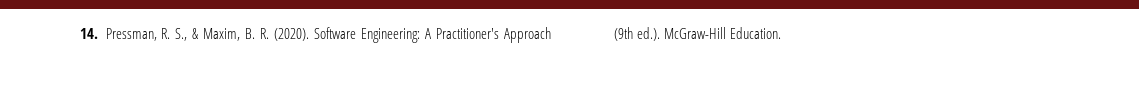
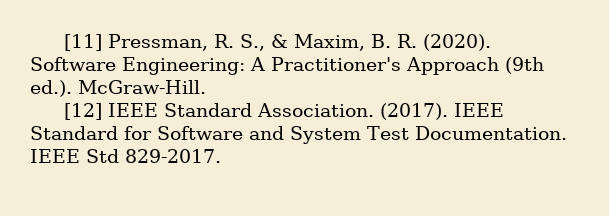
- 14. Pressman, R. S., & Maxim, B. R. (2020).
+ [11] Pressman, R. S., & Maxim, B. R. (2020).
- Software Engineering: A Practitioner's Approach (9th ed.). McGraw-Hill Education.
+ Software Engineering: A Practitioner's Approach (9th ed.). McGraw-Hill.
+ [12] IEEE Standard Association. (2017). IEEE Standard for Software and System Test Documentation. IEEE Std 829-2017.

